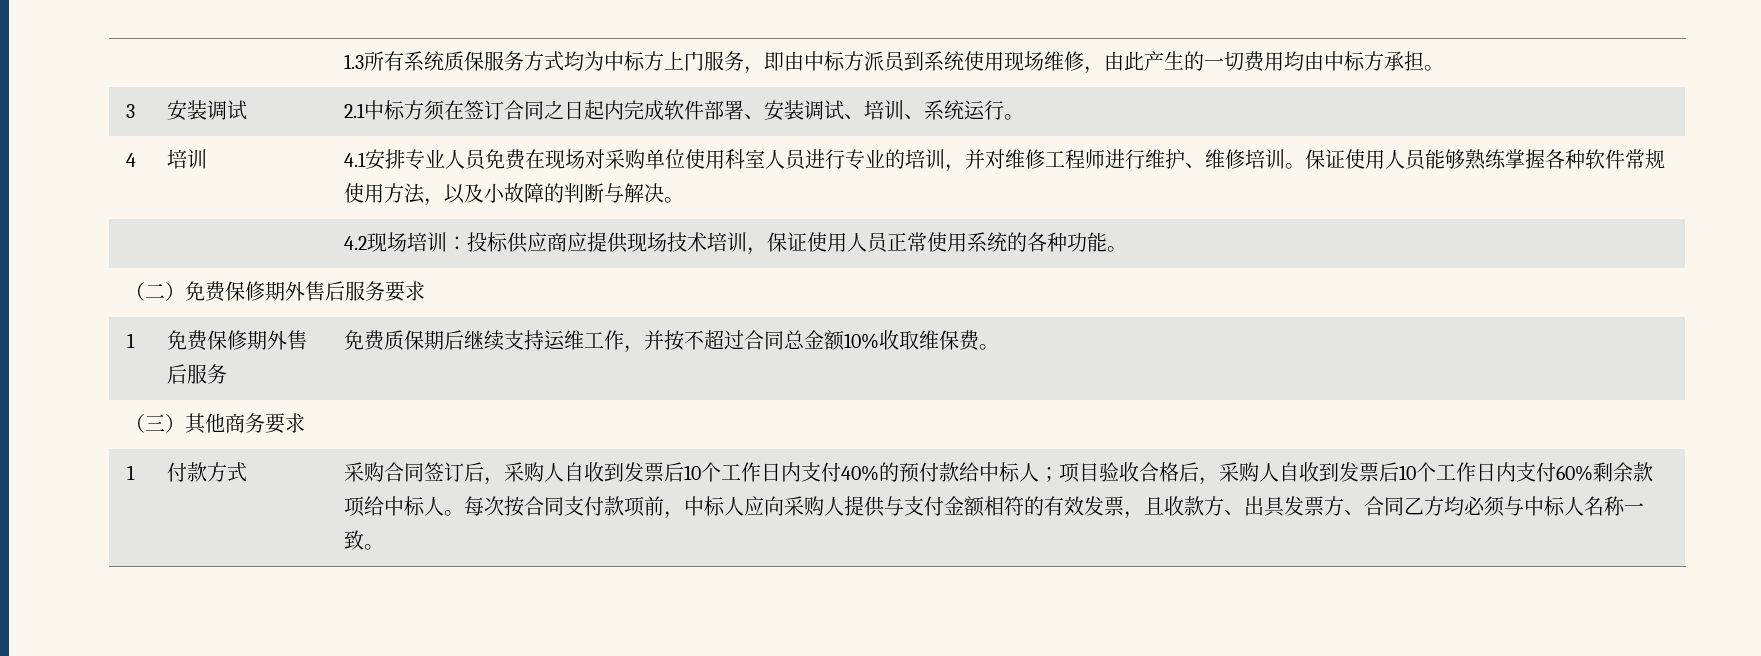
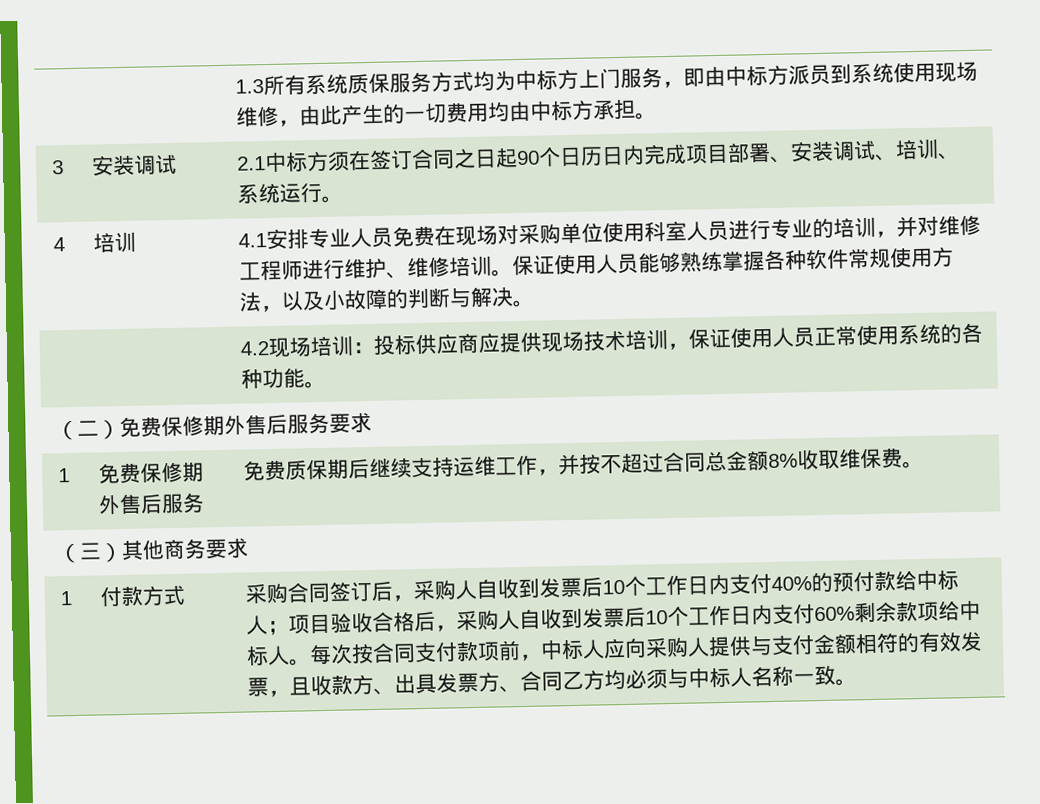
- 3 | 安装调试 | 2.1中标方须在签订合同之日起内完成软件部署、安装调试、培训、系统运行。
+ 3 | 安装调试 | 2.1中标方须在签订合同之日起90个日历日内完成项目部署、安装调试、培训、系统运行。
- 1 | 免费保修期外售后服务 | 免费质保期后继续支持运维工作，并按不超过合同总金额10%收取维保费。
+ 1 | 免费保修期外售后服务 | 免费质保期后继续支持运维工作，并按不超过合同总金额8%收取维保费。

